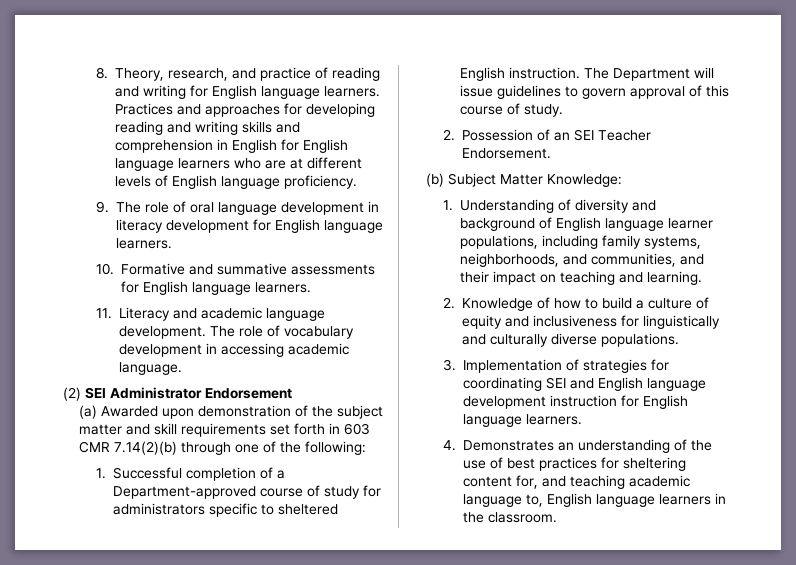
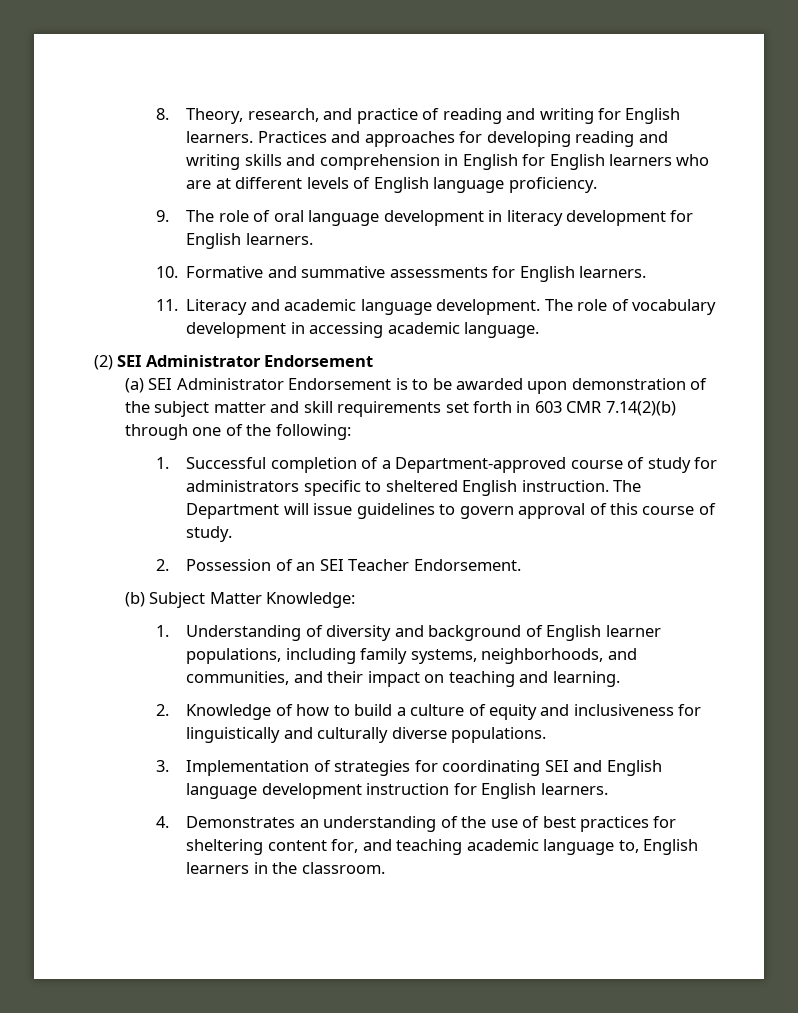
- 8. Theory, research, and practice of reading and writing for English language learners.
+ 8. Theory, research, and practice of reading and writing for English learners.
- Practices and approaches for developing reading and writing skills and comprehension in English for English language learners who are at different levels of English language proficiency.
+ Practices and approaches for developing reading and writing skills and comprehension in English for English learners who are at different levels of English language proficiency.
- 9. The role of oral language development in literacy development for English language learners.
+ 9. The role of oral language development in literacy development for English learners.
- 10. Formative and summative assessments for English language learners.
+ 10. Formative and summative assessments for English learners.
- (a) Awarded upon demonstration of the subject matter and skill requirements set forth in 603 CMR 7.14(2)(b) through one of the following:
+ (a) SEI Administrator Endorsement is to be awarded upon demonstration of the subject matter and skill requirements set forth in 603 CMR 7.14(2)(b) through one of the following:
- 1. Understanding of diversity and background of English language learner populations, including family systems, neighborhoods, and communities, and their impact on teaching and learning.
+ 1. Understanding of diversity and background of English learner populations, including family systems, neighborhoods, and communities, and their impact on teaching and learning.
- 3. Implementation of strategies for coordinating SEI and English language development instruction for English language learners.
+ 3. Implementation of strategies for coordinating SEI and English language development instruction for English learners.
- 4. Demonstrates an understanding of the use of best practices for sheltering content for, and teaching academic language to, English language learners in the classroom.
+ 4. Demonstrates an understanding of the use of best practices for sheltering content for, and teaching academic language to, English learners in the classroom.

